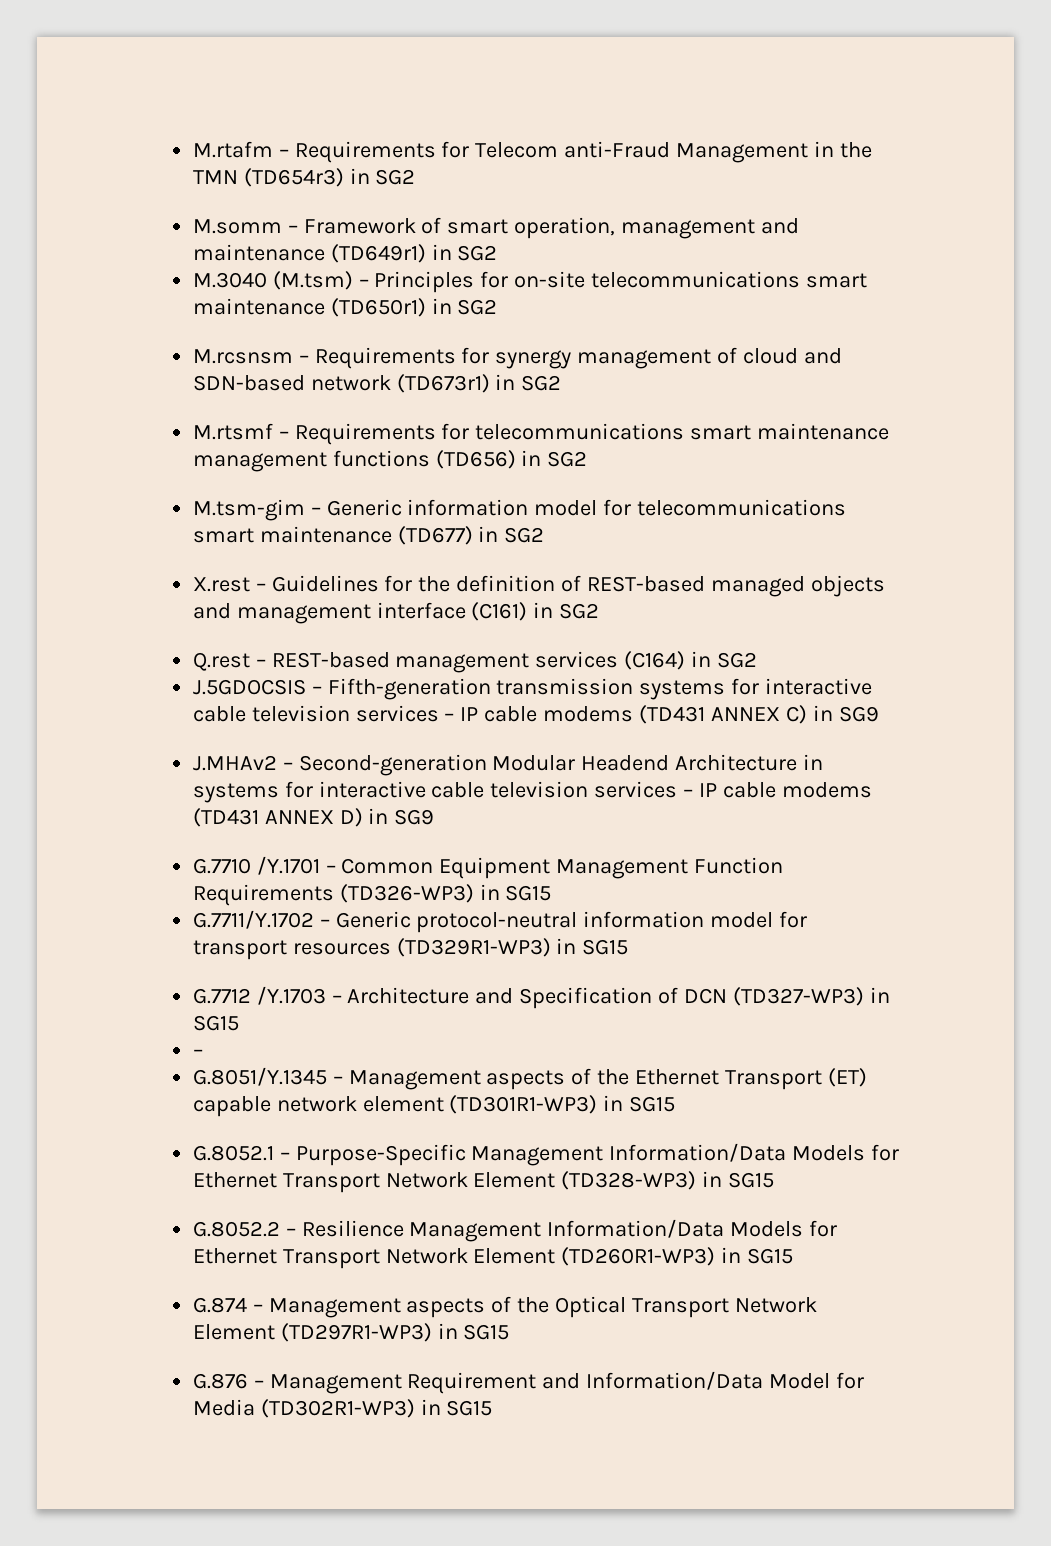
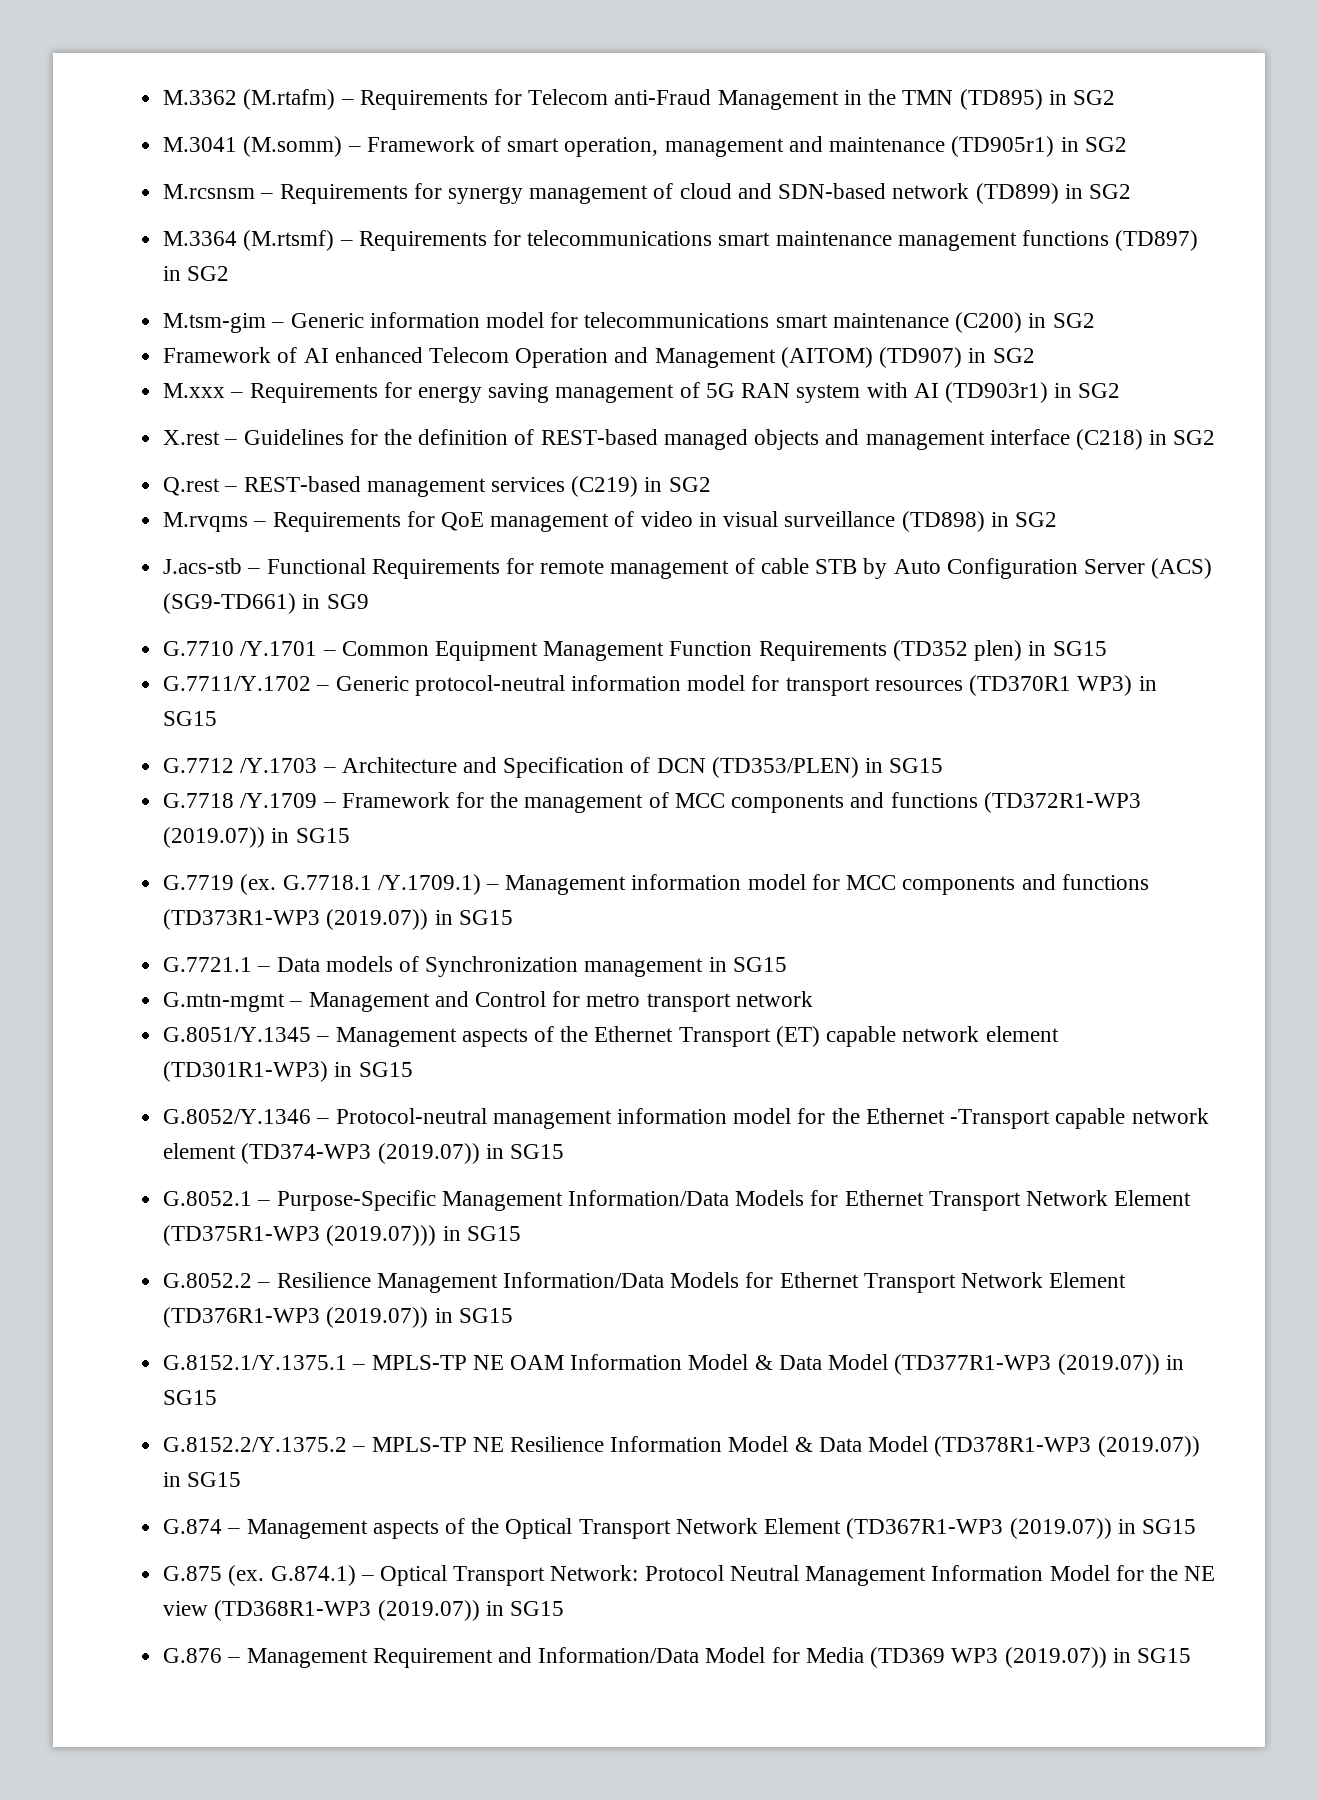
- M.rtafm – Requirements for Telecom anti-Fraud Management in the TMN (TD654r3) in SG2
- M.somm – Framework of smart operation, management and maintenance (TD649r1) in SG2
- M.3040 (M.tsm) – Principles for on-site telecommunications smart maintenance (TD650r1) in SG2
+ M.3362 (M.rtafm) – Requirements for Telecom anti-Fraud Management in the TMN (TD895) in SG2
+ M.3041 (M.somm) – Framework of smart operation, management and maintenance (TD905r1) in SG2
- M.rcsnsm – Requirements for synergy management of cloud and SDN-based network (TD673r1) in SG2
- M.rtsmf – Requirements for telecommunications smart maintenance management functions (TD656) in SG2
+ M.rcsnsm – Requirements for synergy management of cloud and SDN-based network (TD899) in SG2
+ M.3364 (M.rtsmf) – Requirements for telecommunications smart maintenance management functions (TD897) in SG2
- M.tsm-gim – Generic information model for telecommunications smart maintenance (TD677) in SG2
+ M.tsm-gim – Generic information model for telecommunications smart maintenance (C200) in SG2
+ Framework of AI enhanced Telecom Operation and Management (AITOM) (TD907) in SG2
+ M.xxx – Requirements for energy saving management of 5G RAN system with AI (TD903r1) in SG2
- X.rest – Guidelines for the definition of REST-based managed objects and management interface (C161) in SG2
+ X.rest – Guidelines for the definition of REST-based managed objects and management interface (C218) in SG2
- Q.rest – REST-based management services (C164) in SG2
- J.5GDOCSIS – Fifth-generation transmission systems for interactive cable television services – IP cable modems (TD431 ANNEX C) in SG9
- J.MHAv2 – Second-generation Modular Headend Architecture in systems for interactive cable television services – IP cable modems (TD431 ANNEX D) in SG9
+ Q.rest – REST-based management services (C219) in SG2
+ M.rvqms – Requirements for QoE management of video in visual surveillance (TD898) in SG2
+ J.acs-stb – Functional Requirements for remote management of cable STB by Auto Configuration Server (ACS) (SG9-TD661) in SG9
- G.7710 /Y.1701 – Common Equipment Management Function Requirements (TD326-WP3) in SG15
+ G.7710 /Y.1701 – Common Equipment Management Function Requirements (TD352 plen) in SG15
- G.7711/Y.1702 – Generic protocol-neutral information model for transport resources (TD329R1-WP3) in SG15
+ G.7711/Y.1702 – Generic protocol-neutral information model for transport resources (TD370R1 WP3) in SG15
- G.7712 /Y.1703 – Architecture and Specification of DCN (TD327-WP3) in SG15
- –
+ G.7712 /Y.1703 – Architecture and Specification of DCN (TD353/PLEN) in SG15
+ G.7718 /Y.1709 – Framework for the management of MCC components and functions (TD372R1-WP3 (2019.07)) in SG15
+ G.7719 (ex. G.7718.1 /Y.1709.1) – Management information model for MCC components and functions (TD373R1-WP3 (2019.07)) in SG15
+ G.7721.1 – Data models of Synchronization management in SG15
+ G.mtn-mgmt – Management and Control for metro transport network
+ G.8052/Y.1346 – Protocol-neutral management information model for the Ethernet -Transport capable network element (TD374-WP3 (2019.07)) in SG15
- G.8052.1 – Purpose-Specific Management Information/Data Models for Ethernet Transport Network Element (TD328-WP3) in SG15
+ G.8052.1 – Purpose-Specific Management Information/Data Models for Ethernet Transport Network Element (TD375R1-WP3 (2019.07))) in SG15
- G.8052.2 – Resilience Management Information/Data Models for Ethernet Transport Network Element (TD260R1-WP3) in SG15
+ G.8052.2 – Resilience Management Information/Data Models for Ethernet Transport Network Element (TD376R1-WP3 (2019.07)) in SG15
+ G.8152.1/Y.1375.1 – MPLS-TP NE OAM Information Model & Data Model (TD377R1-WP3 (2019.07)) in SG15
+ G.8152.2/Y.1375.2 – MPLS-TP NE Resilience Information Model & Data Model (TD378R1-WP3 (2019.07)) in SG15
- G.874 – Management aspects of the Optical Transport Network Element (TD297R1-WP3) in SG15
+ G.874 – Management aspects of the Optical Transport Network Element (TD367R1-WP3 (2019.07)) in SG15
+ G.875 (ex. G.874.1) – Optical Transport Network: Protocol Neutral Management Information Model for the NE view (TD368R1-WP3 (2019.07)) in SG15
- G.876 – Management Requirement and Information/Data Model for Media (TD302R1-WP3) in SG15
+ G.876 – Management Requirement and Information/Data Model for Media (TD369 WP3 (2019.07)) in SG15

